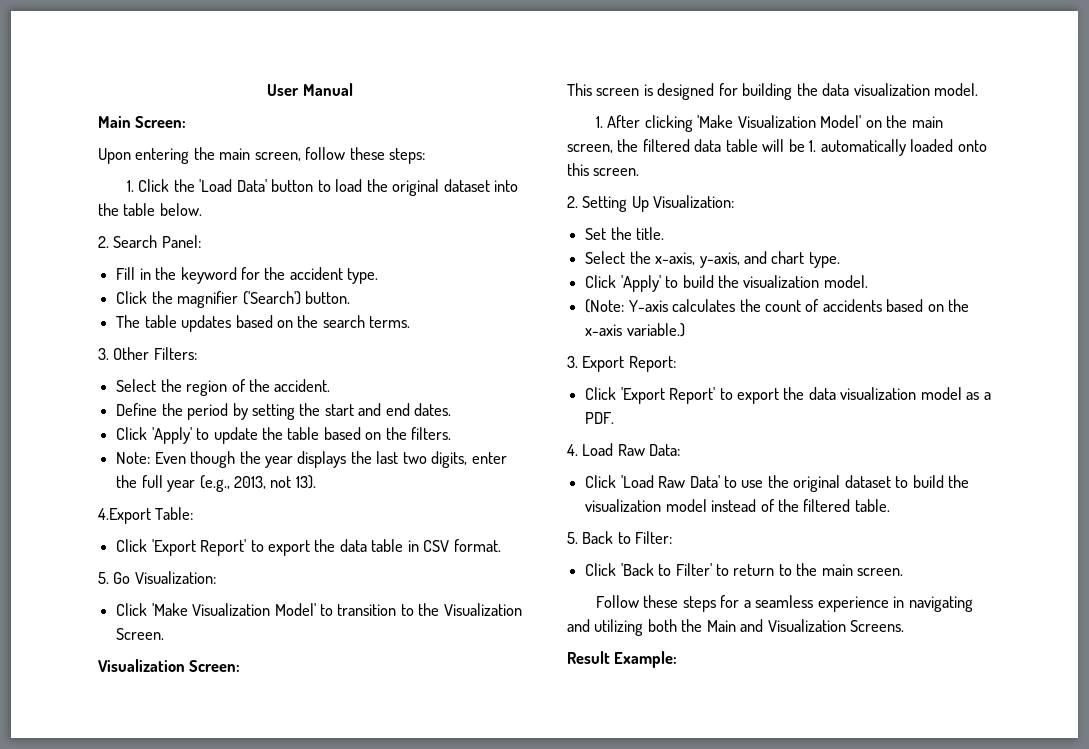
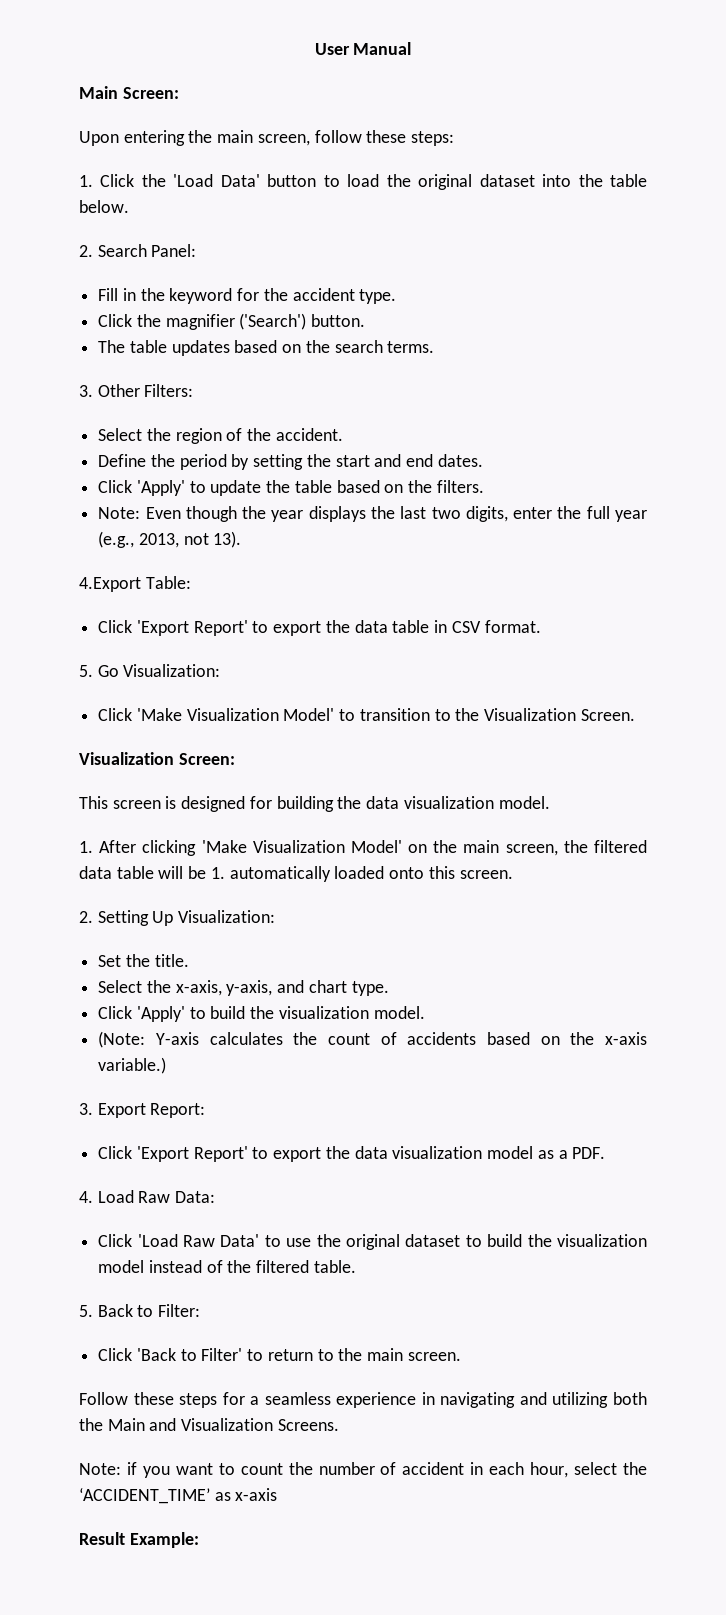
+ Note: if you want to count the number of accident in each hour, select the ‘ACCIDENT_TIME’ as x-axis

